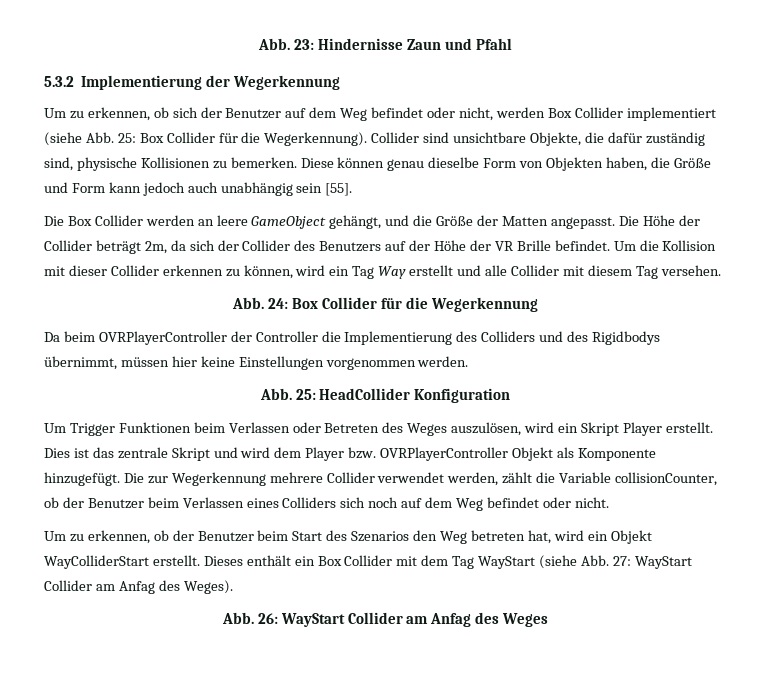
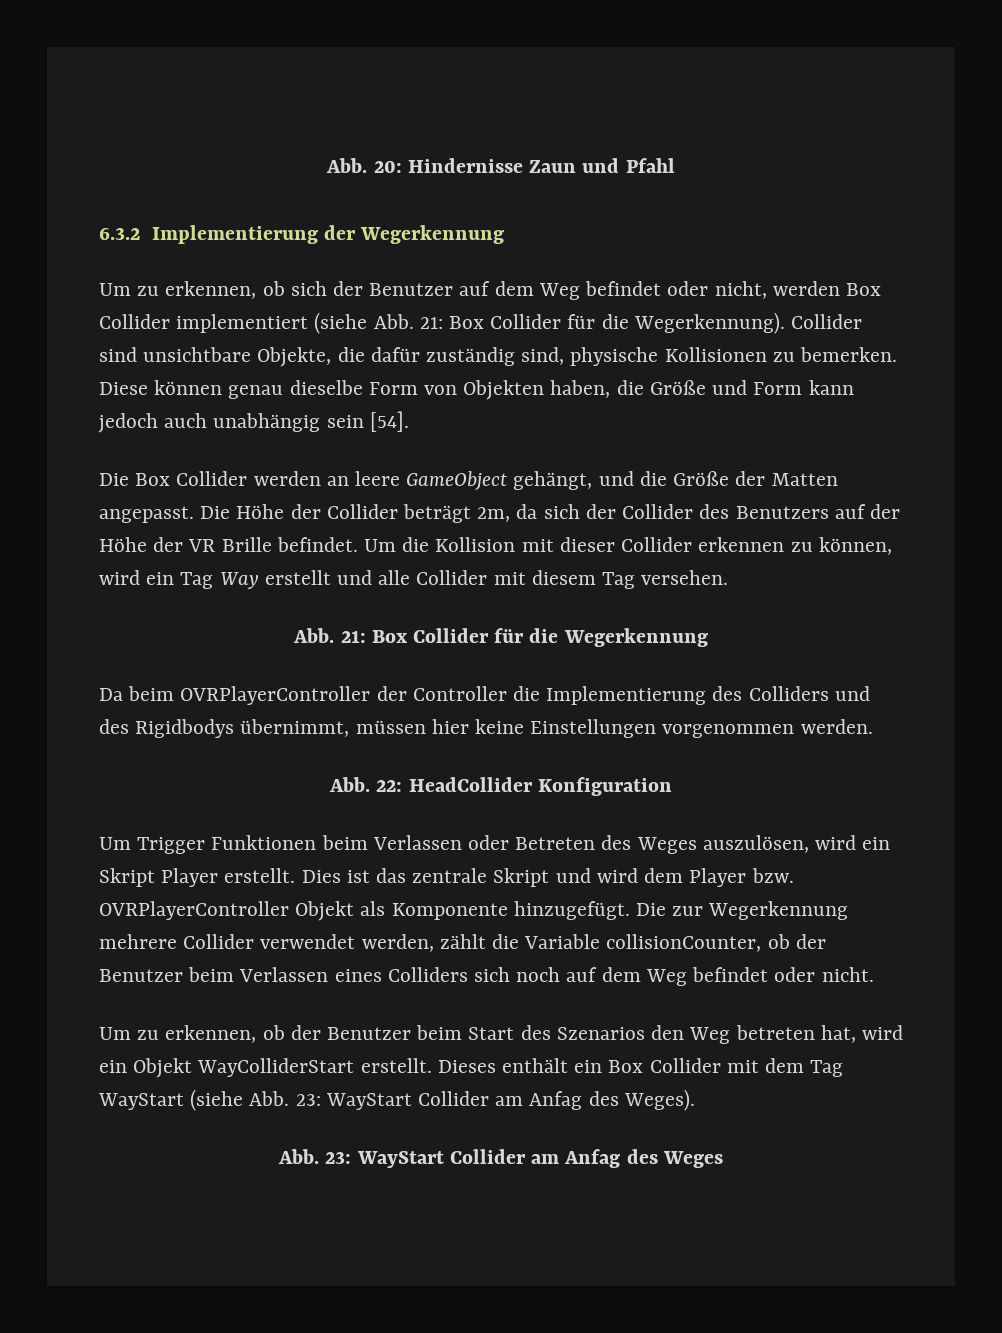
- Abb. 23: Hindernisse Zaun und Pfahl
+ Abb. 20: Hindernisse Zaun und Pfahl
- 5.3.2 Implementierung der Wegerkennung
+ 6.3.2 Implementierung der Wegerkennung
- Um zu erkennen, ob sich der Benutzer auf dem Weg befindet oder nicht, werden Box Collider implementiert (siehe Abb. 25: Box Collider für die Wegerkennung).
+ Um zu erkennen, ob sich der Benutzer auf dem Weg befindet oder nicht, werden Box Collider implementiert (siehe Abb. 21: Box Collider für die Wegerkennung).
- Diese können genau dieselbe Form von Objekten haben, die Größe und Form kann jedoch auch unabhängig sein [55].
+ Diese können genau dieselbe Form von Objekten haben, die Größe und Form kann jedoch auch unabhängig sein [54].
- Abb. 24: Box Collider für die Wegerkennung
+ Abb. 21: Box Collider für die Wegerkennung
- Abb. 25: HeadCollider Konfiguration
+ Abb. 22: HeadCollider Konfiguration
- Dieses enthält ein Box Collider mit dem Tag WayStart (siehe Abb. 27: WayStart Collider am Anfag des Weges).
+ Dieses enthält ein Box Collider mit dem Tag WayStart (siehe Abb. 23: WayStart Collider am Anfag des Weges).
- Abb. 26: WayStart Collider am Anfag des Weges
+ Abb. 23: WayStart Collider am Anfag des Weges

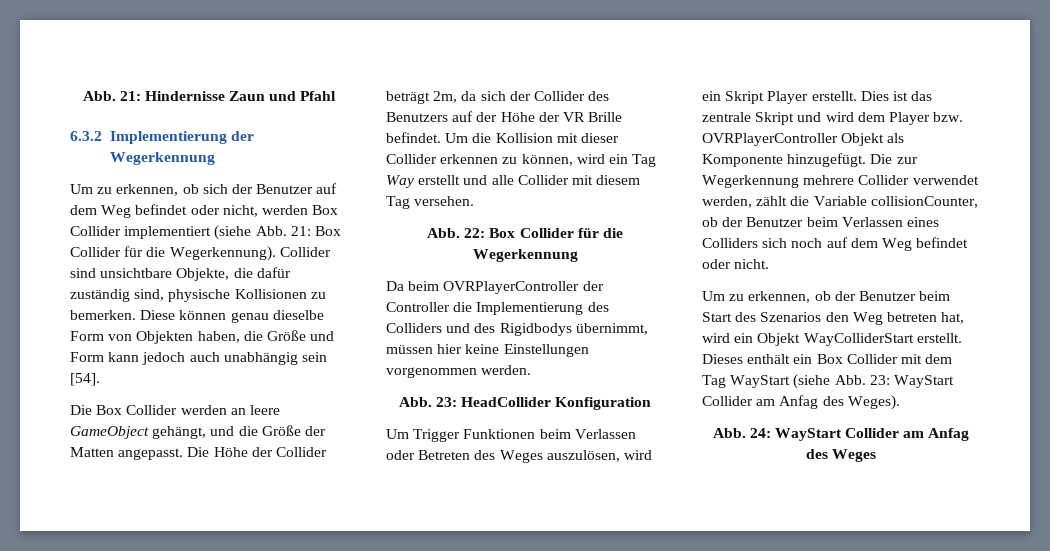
- Abb. 20: Hindernisse Zaun und Pfahl
+ Abb. 21: Hindernisse Zaun und Pfahl
- Abb. 21: Box Collider für die Wegerkennung
+ Abb. 22: Box Collider für die Wegerkennung
- Abb. 22: HeadCollider Konfiguration
+ Abb. 23: HeadCollider Konfiguration
- Abb. 23: WayStart Collider am Anfag des Weges
+ Abb. 24: WayStart Collider am Anfag des Weges

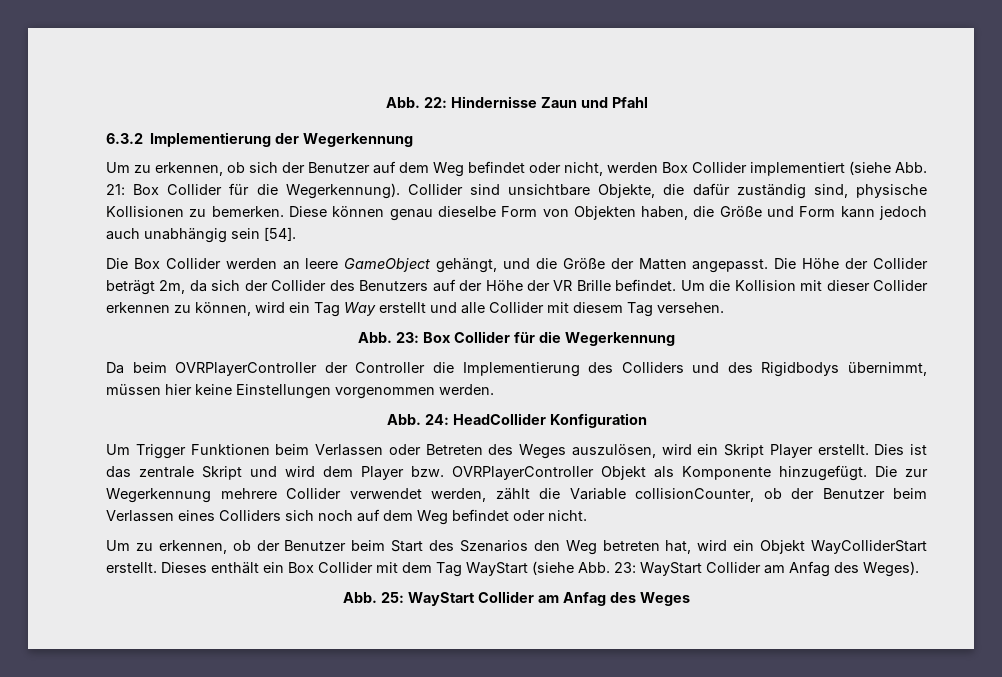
- Abb. 21: Hindernisse Zaun und Pfahl
+ Abb. 22: Hindernisse Zaun und Pfahl
- Abb. 22: Box Collider für die Wegerkennung
+ Abb. 23: Box Collider für die Wegerkennung
- Abb. 23: HeadCollider Konfiguration
+ Abb. 24: HeadCollider Konfiguration
- Abb. 24: WayStart Collider am Anfag des Weges
+ Abb. 25: WayStart Collider am Anfag des Weges

